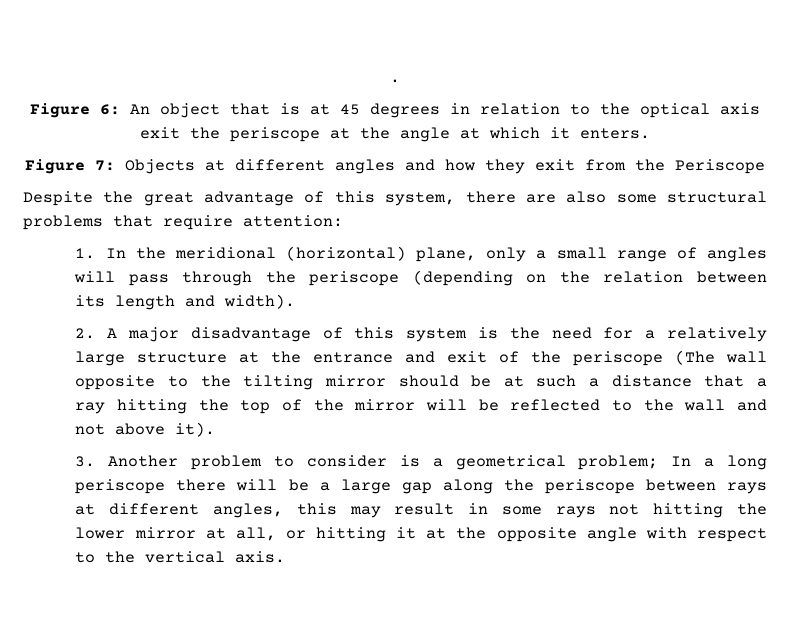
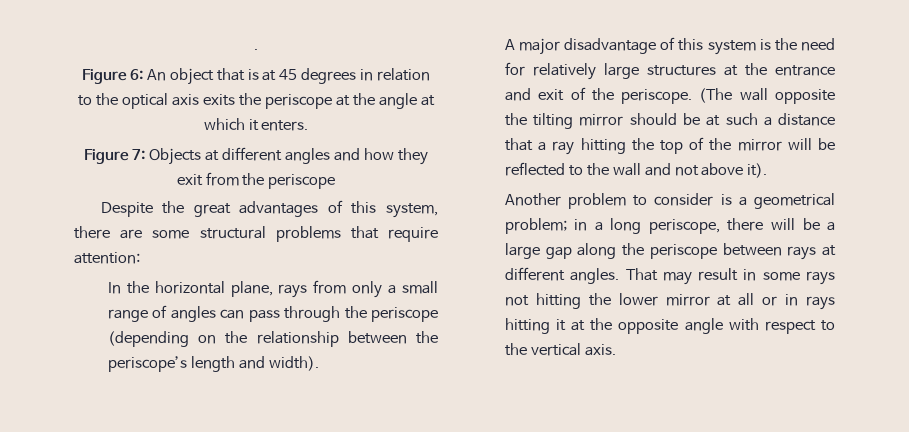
- Figure 6: An object that is at 45 degrees in relation to the optical axis exit the periscope at the angle at which it enters.
+ Figure 6: An object that is at 45 degrees in relation to the optical axis exits the periscope at the angle at which it enters.
- Figure 7: Objects at different angles and how they exit from the Periscope
+ Figure 7: Objects at different angles and how they exit from the periscope
- Despite the great advantage of this system, there are also some structural problems that require attention:
+ Despite the great advantages of this system, there are some structural problems that require attention:
- 1. In the meridional (horizontal) plane, only a small range of angles will pass through the periscope (depending on the relation between its length and width).
+ In the horizontal plane, rays from only a small range of angles can pass through the periscope (depending on the relationship between the periscope’s length and width).
- 2. A major disadvantage of this system is the need for a relatively large structure at the entrance and exit of the periscope (The wall opposite to the tilting mirror should be at such a distance that a ray hitting the top of the mirror will be reflected to the wall and not above it).
+ A major disadvantage of this system is the need for relatively large structures at the entrance and exit of the periscope. (The wall opposite the tilting mirror should be at such a distance that a ray hitting the top of the mirror will be reflected to the wall and not above it).
- 3. Another problem to consider is a geometrical problem; In a long periscope there will be a large gap along the periscope between rays at different angles, this may result in some rays not hitting the lower mirror at all, or hitting it at the opposite angle with respect to the vertical axis.
+ Another problem to consider is a geometrical problem; in a long periscope, there will be a large gap along the periscope between rays at different angles. That may result in some rays not hitting the lower mirror at all or in rays hitting it at the opposite angle with respect to the vertical axis.

